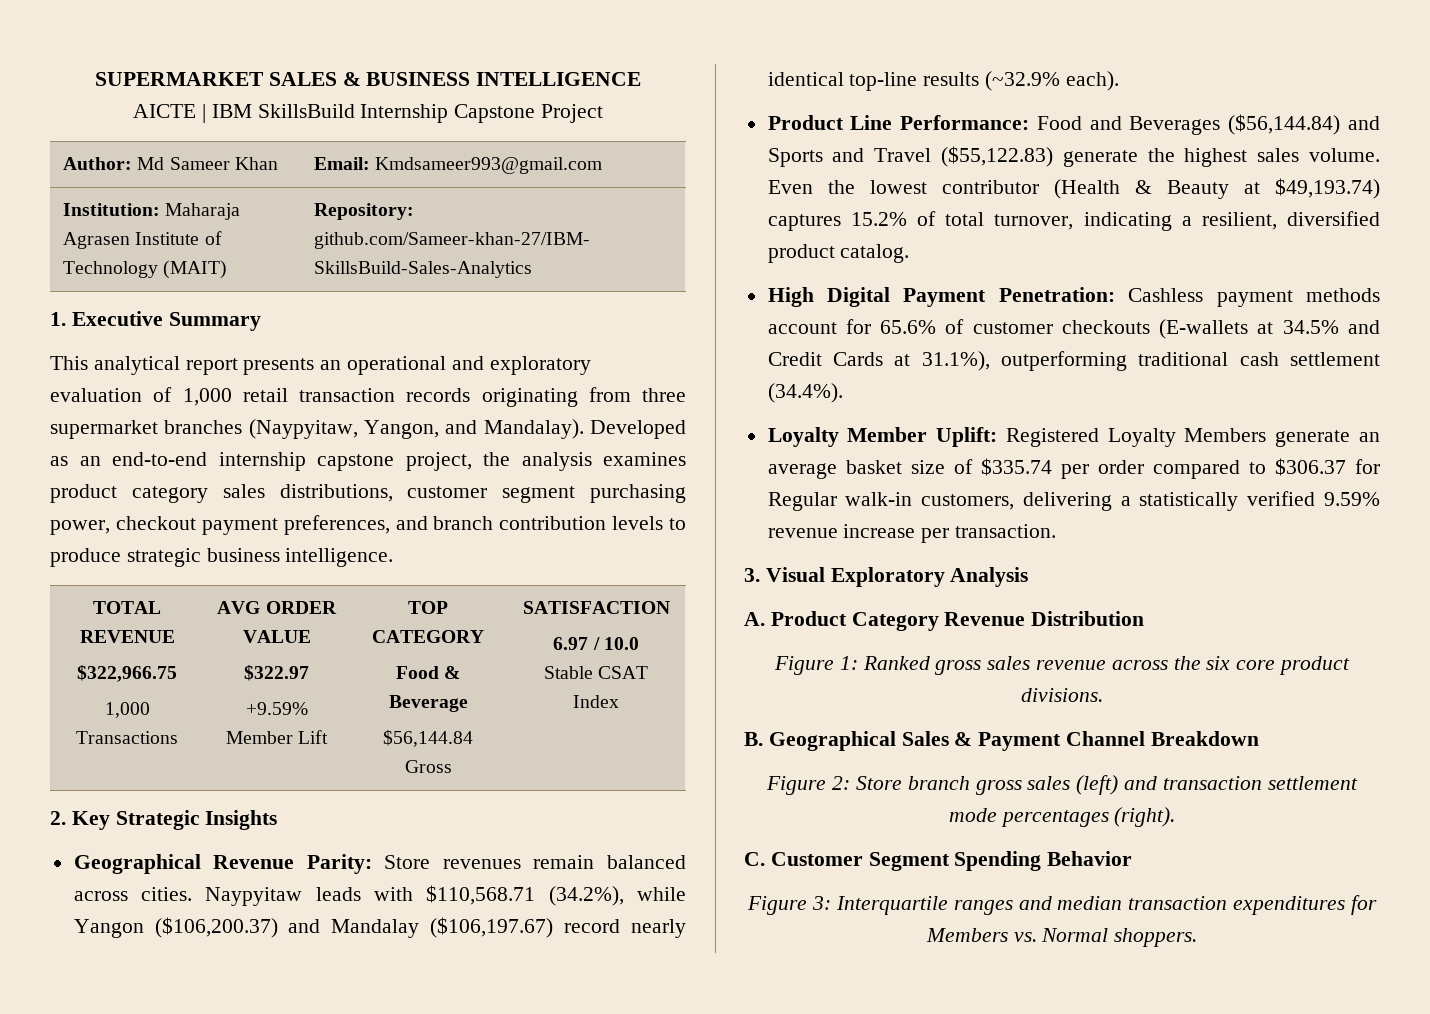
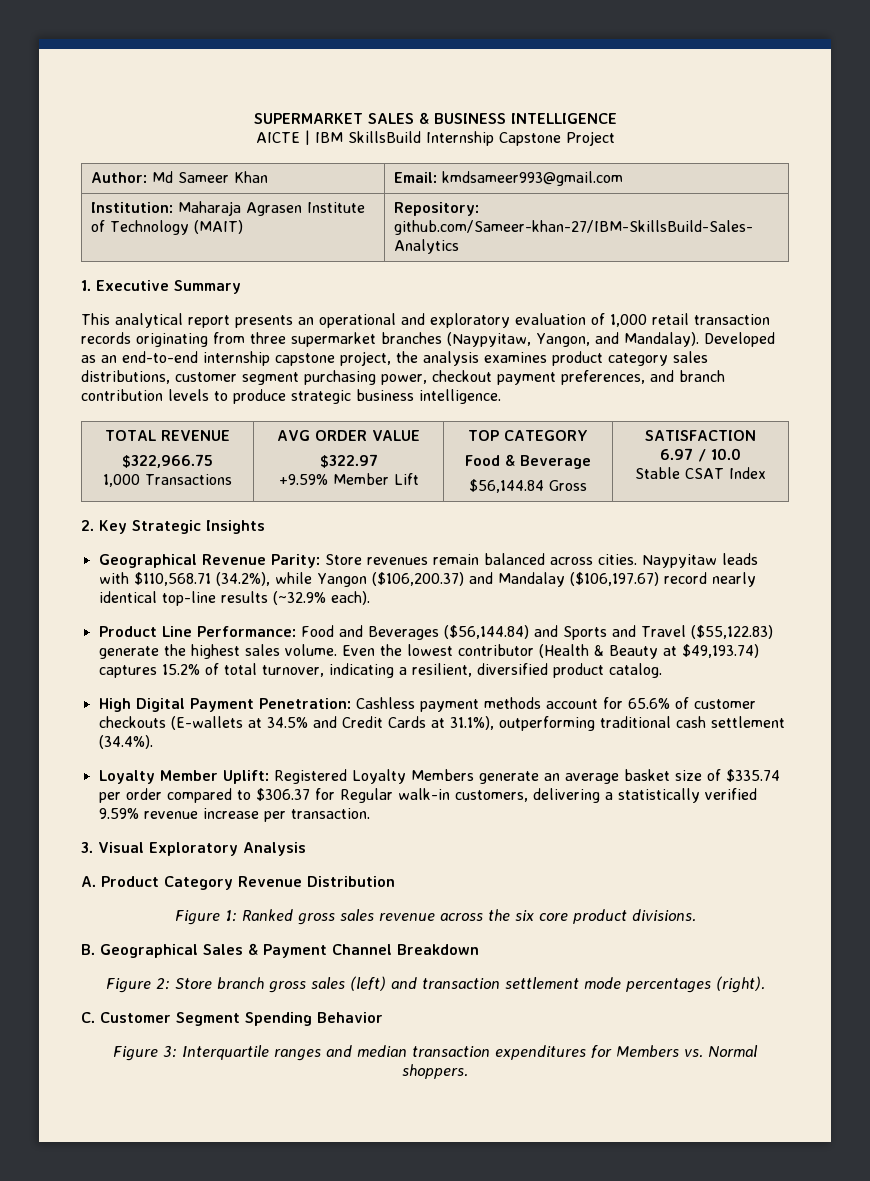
- Author: Md Sameer Khan | Email: Kmdsameer993@gmail.com
+ Author: Md Sameer Khan | Email: kmdsameer993@gmail.com

